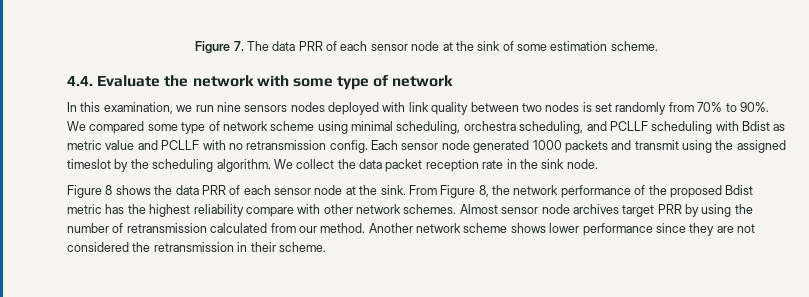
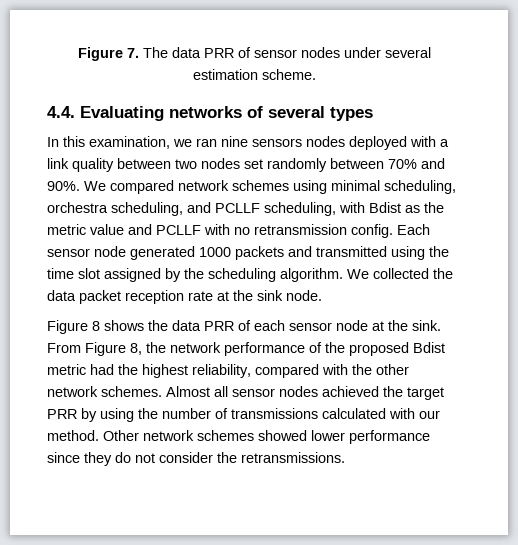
- Figure 7. The data PRR of each sensor node at the sink of some estimation scheme.
- 4.4. Evaluate the network with some type of network
+ Figure 7. The data PRR of sensor nodes under several estimation scheme.
+ 4.4. Evaluating networks of several types
- In this examination, we run nine sensors nodes deployed with link quality between two nodes is set randomly from 70% to 90%. We compared some type of network scheme using minimal scheduling, orchestra scheduling, and PCLLF scheduling with Bdist as metric value and PCLLF with no retransmission config.
+ In this examination, we ran nine sensors nodes deployed with a link quality between two nodes set randomly between 70% and 90%. We compared network schemes using minimal scheduling, orchestra scheduling, and PCLLF scheduling, with Bdist as the metric value and PCLLF with no retransmission config.
- Each sensor node generated 1000 packets and transmit using the assigned timeslot by the scheduling algorithm.
+ Each sensor node generated 1000 packets and transmitted using the time slot assigned by the scheduling algorithm.
- We collect the data packet reception rate in the sink node.
+ We collected the data packet reception rate at the sink node.
- From Figure 8, the network performance of the proposed Bdist metric has the highest reliability compare with other network schemes. Almost sensor node archives target PRR by using the number of retransmission calculated from our method. Another network scheme shows lower performance since they are not considered the retransmission in their scheme.
+ From Figure 8, the network performance of the proposed Bdist metric had the highest reliability, compared with the other network schemes. Almost all sensor nodes achieved the target PRR by using the number of transmissions calculated with our method. Other network schemes showed lower performance since they do not consider the retransmissions.

